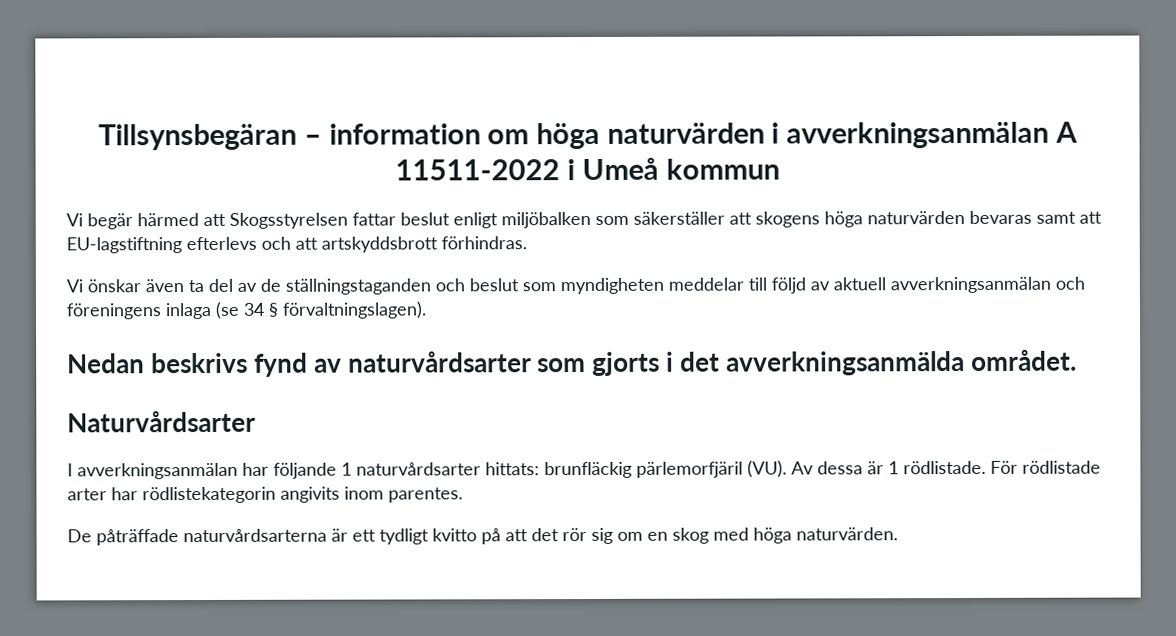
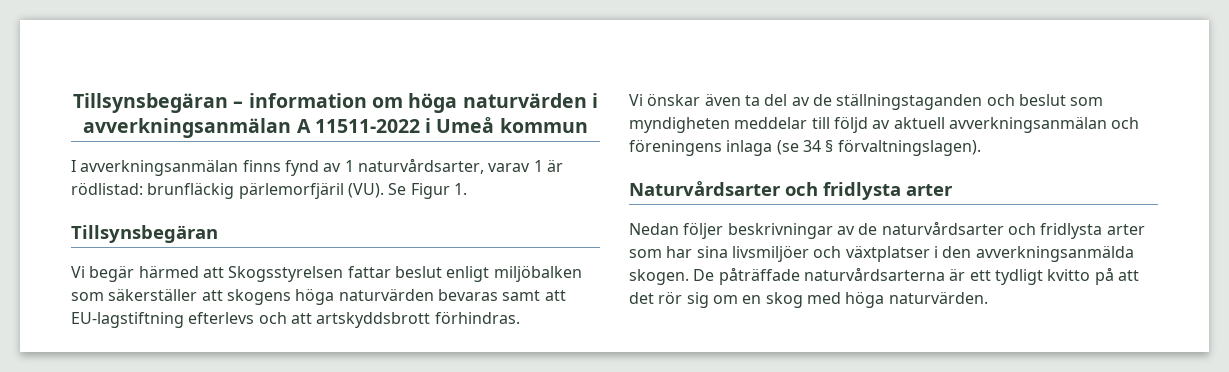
+ I avverkningsanmälan finns fynd av 1 naturvårdsarter, varav 1 är rödlistad: brunfläckig pärlemorfjäril (VU). Se Figur 1.
+ Tillsynsbegäran
- Nedan beskrivs fynd av naturvårdsarter som gjorts i det avverkningsanmälda området.
- Naturvårdsarter
- I avverkningsanmälan har följande 1 naturvårdsarter hittats: brunfläckig pärlemorfjäril (VU). Av dessa är 1 rödlistade. För rödlistade arter har rödlistekategorin angivits inom parentes.
- De påträffade naturvårdsarterna är ett tydligt kvitto på att det rör sig om en skog med höga naturvärden.
+ Naturvårdsarter och fridlysta arter
+ Nedan följer beskrivningar av de naturvårdsarter och fridlysta arter som har sina livsmiljöer och växtplatser i den avverkningsanmälda skogen. De påträffade naturvårdsarterna är ett tydligt kvitto på att det rör sig om en skog med höga naturvärden.

